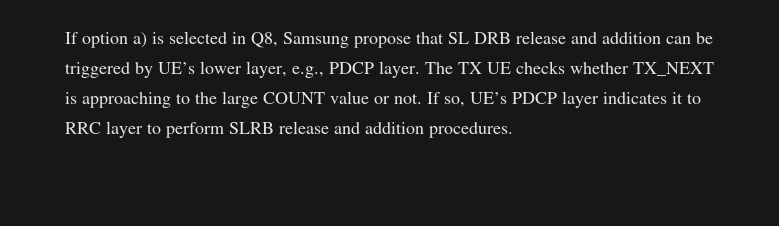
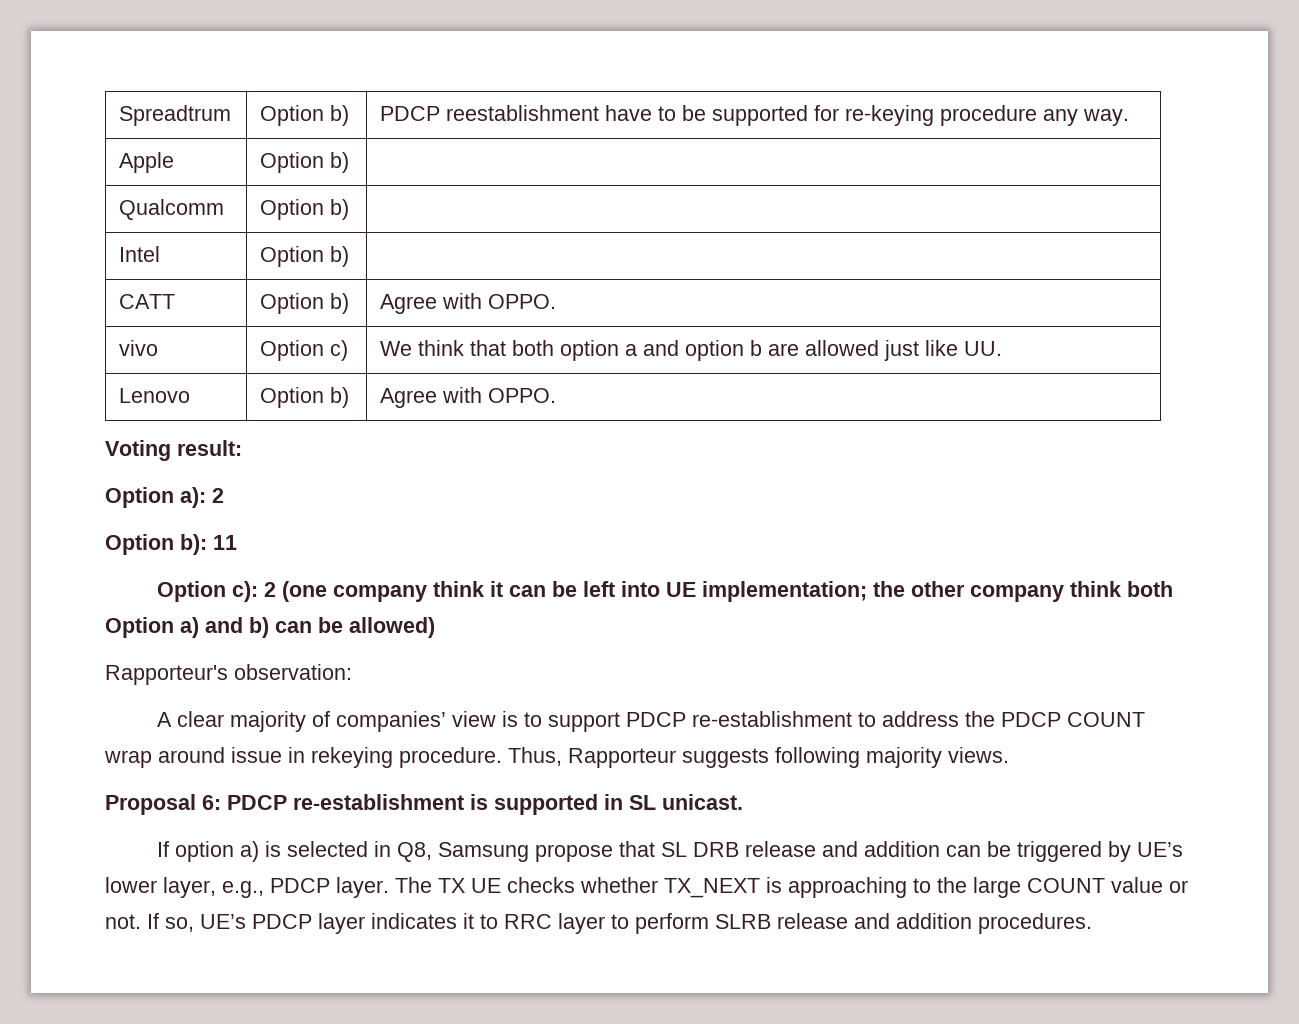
+ Spreadtrum | Option b) | PDCP reestablishment have to be supported for re-keying procedure any way.
+ Apple | Option b) |
+ Qualcomm | Option b) |
+ Intel | Option b) |
+ CATT | Option b) | Agree with OPPO.
+ vivo | Option c) | We think that both option a and option b are allowed just like UU.
+ Lenovo | Option b) | Agree with OPPO.
+ Voting result:
+ Option a): 2
+ Option b): 11
+ Option c): 2 (one company think it can be left into UE implementation; the other company think both Option a) and b) can be allowed)
+ Rapporteur's observation:
+ A clear majority of companies’ view is to support PDCP re-establishment to address the PDCP COUNT wrap around issue in rekeying procedure. Thus, Rapporteur suggests following majority views.
+ Proposal 6: PDCP re-establishment is supported in SL unicast.

